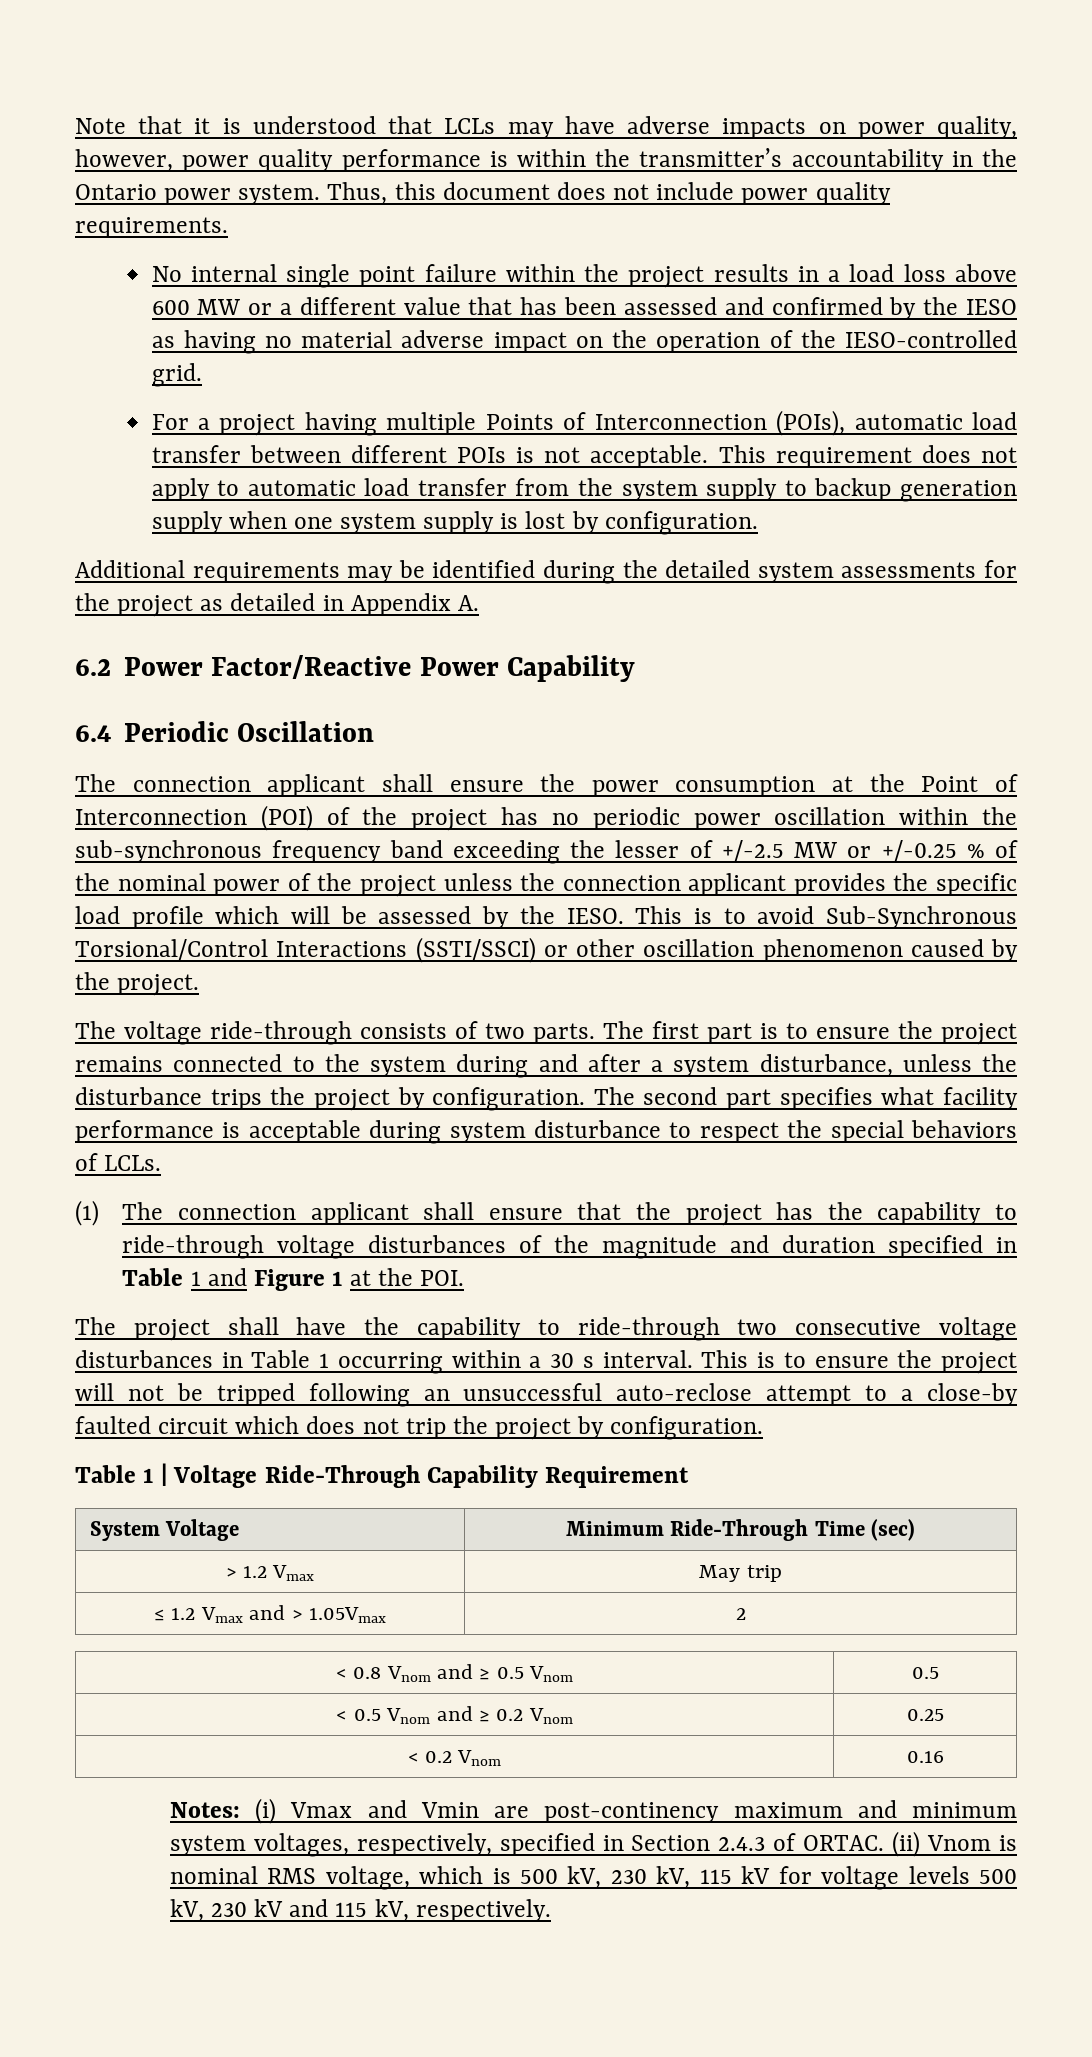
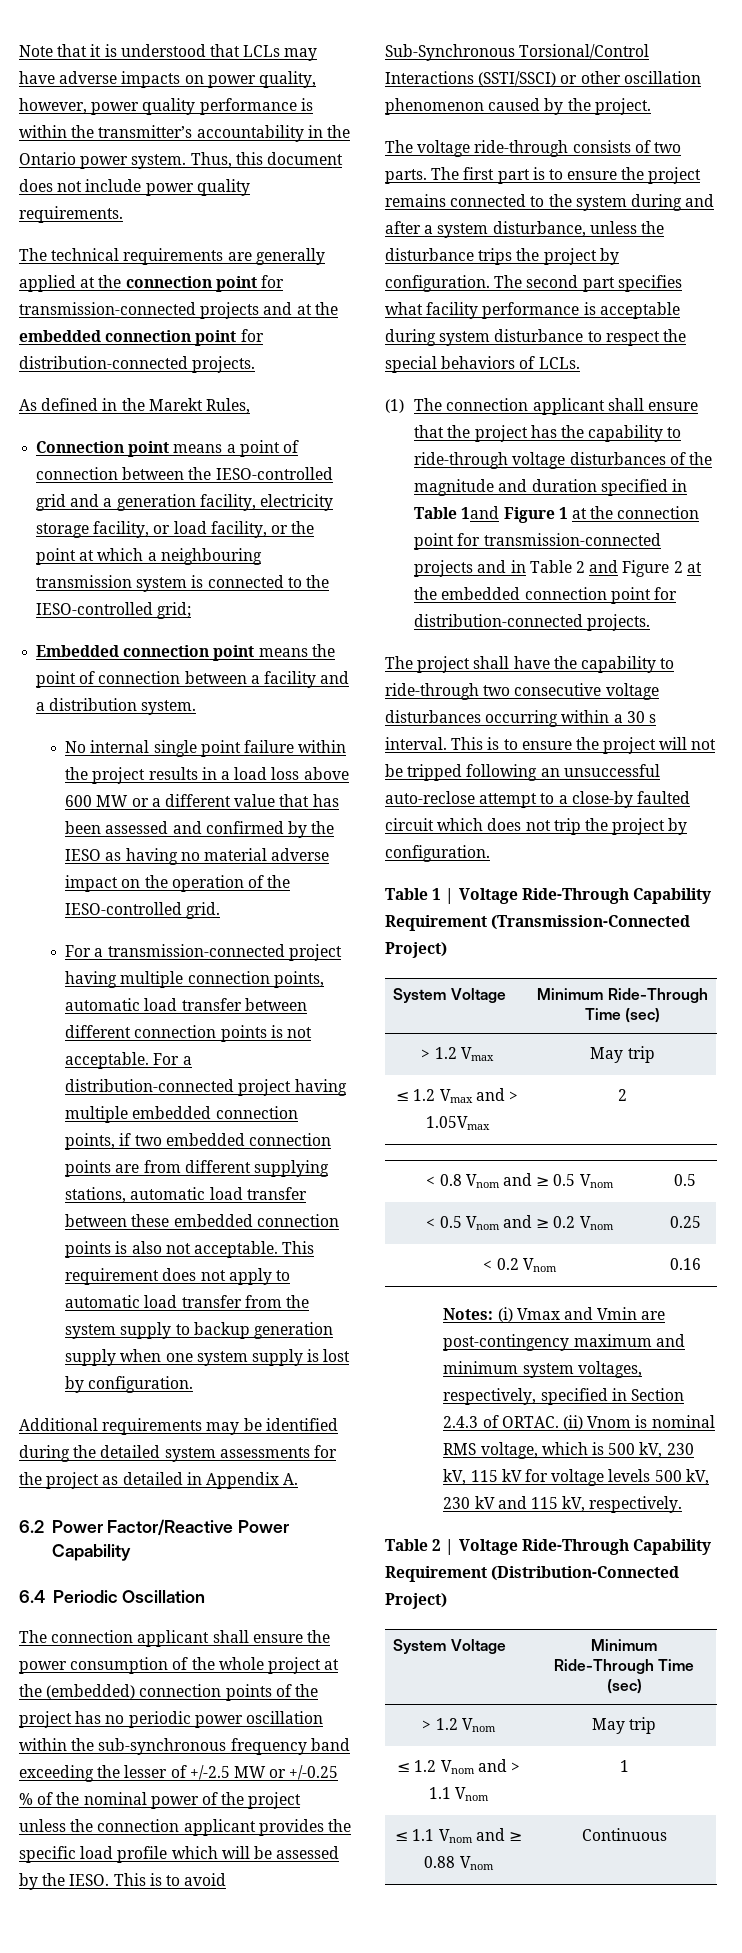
+ The technical requirements are generally applied at the connection point for transmission-connected projects and at the embedded connection point for distribution-connected projects.
+ As defined in the Marekt Rules,
+ Connection point means a point of connection between the IESO-controlled grid and a generation facility, electricity storage facility, or load facility, or the point at which a neighbouring transmission system is connected to the IESO-controlled grid;
+ Embedded connection point means the point of connection between a facility and a distribution system.
- For a project having multiple Points of Interconnection (POIs), automatic load transfer between different POIs is not acceptable.
+ For a transmission-connected project having multiple connection points, automatic load transfer between different connection points is not acceptable.
+ For a distribution-connected project having multiple embedded connection points, if two embedded connection points are from different supplying stations, automatic load transfer between these embedded connection points is also not acceptable.
- The connection applicant shall ensure the power consumption at the Point of Interconnection (POI) of the project has no periodic power oscillation within the sub-synchronous frequency band exceeding the lesser of +/-2.5 MW or +/-0.25 % of the nominal power of the project unless the connection applicant provides the specific load profile which will be assessed by the IESO.
+ The connection applicant shall ensure the power consumption of the whole project at the (embedded) connection points of the project has no periodic power oscillation within the sub-synchronous frequency band exceeding the lesser of +/-2.5 MW or +/-0.25 % of the nominal power of the project unless the connection applicant provides the specific load profile which will be assessed by the IESO.
- (1) The connection applicant shall ensure that the project has the capability to ride-through voltage disturbances of the magnitude and duration specified in Table 1 and Figure 1 at the POI.
+ (1) The connection applicant shall ensure that the project has the capability to ride-through voltage disturbances of the magnitude and duration specified in Table 1and Figure 1 at the connection point for transmission-connected projects and in Table 2 and Figure 2 at the embedded connection point for distribution-connected projects.
- The project shall have the capability to ride-through two consecutive voltage disturbances in Table 1 occurring within a 30 s interval.
+ The project shall have the capability to ride-through two consecutive voltage disturbances occurring within a 30 s interval.
- Table 1 | Voltage Ride-Through Capability Requirement
+ Table 1 | Voltage Ride-Through Capability Requirement (Transmission-Connected Project)
- Notes: (i) Vmax and Vmin are post-continency maximum and minimum system voltages, respectively, specified in Section 2.4.3 of ORTAC.
+ Notes: (i) Vmax and Vmin are post-contingency maximum and minimum system voltages, respectively, specified in Section 2.4.3 of ORTAC.
+ Table 2 | Voltage Ride-Through Capability Requirement (Distribution-Connected Project)
+ System Voltage | Minimum Ride-Through Time (sec)
+ > 1.2 Vnom | May trip
+ ≤ 1.2 Vnom and > 1.1 Vnom | 1
+ ≤ 1.1 Vnom and ≥ 0.88 Vnom | Continuous

